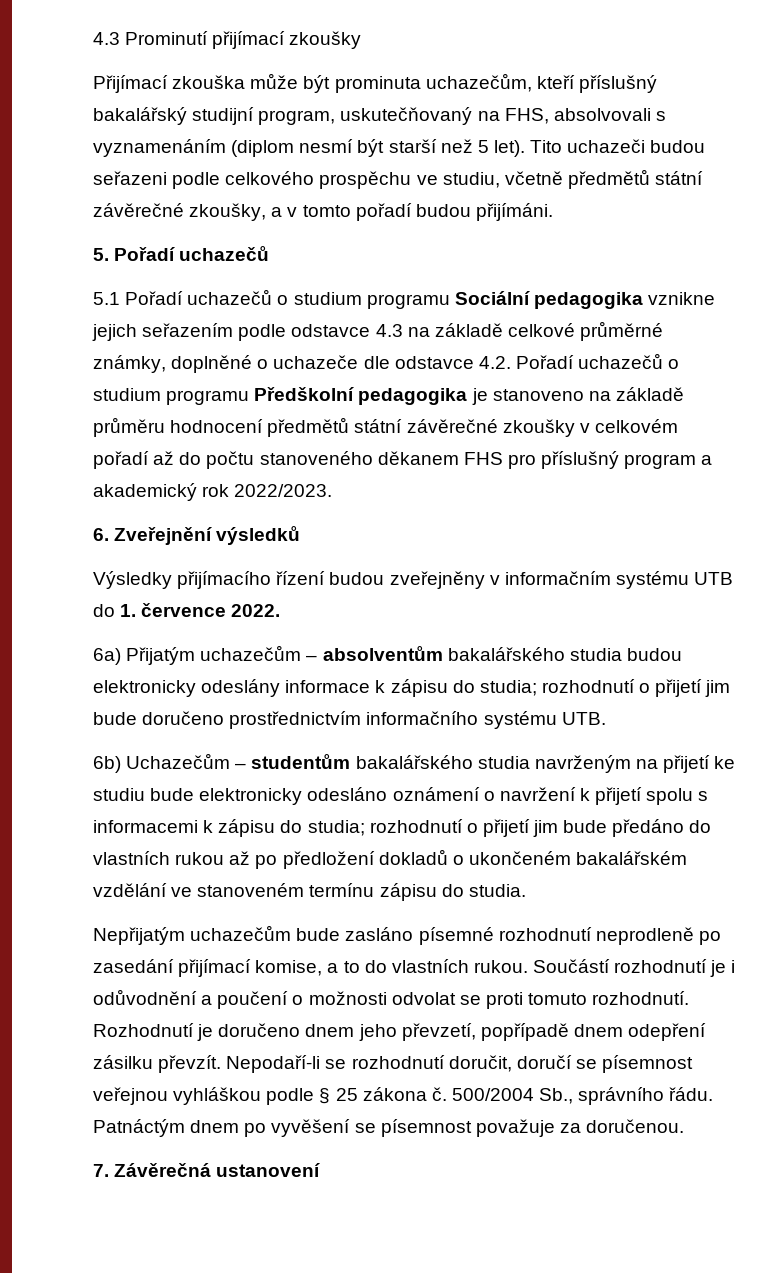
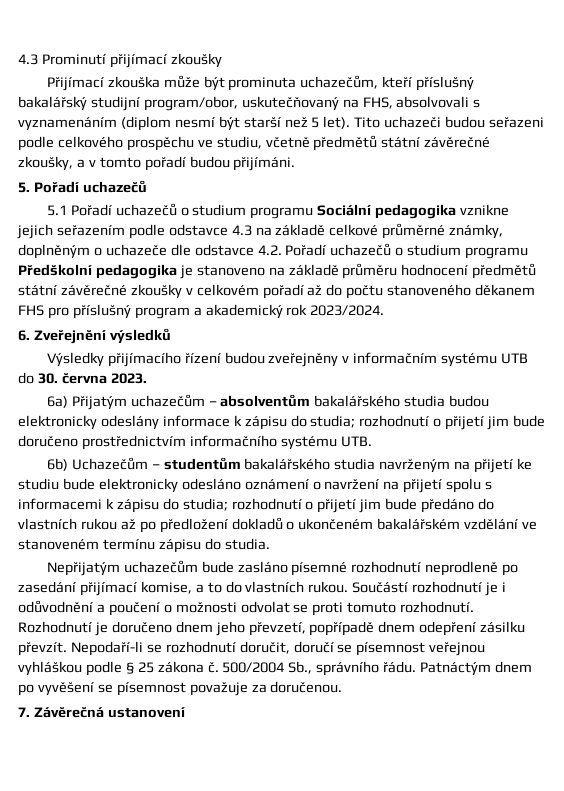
- Přijímací zkouška může být prominuta uchazečům, kteří příslušný bakalářský studijní program, uskutečňovaný na FHS, absolvovali s vyznamenáním (diplom nesmí být starší než 5 let).
+ Přijímací zkouška může být prominuta uchazečům, kteří příslušný bakalářský studijní program/obor, uskutečňovaný na FHS, absolvovali s vyznamenáním (diplom nesmí být starší než 5 let).
- 5.1 Pořadí uchazečů o studium programu Sociální pedagogika vznikne jejich seřazením podle odstavce 4.3 na základě celkové průměrné známky, doplněné o uchazeče dle odstavce 4.2. Pořadí uchazečů o studium programu Předškolní pedagogika je stanoveno na základě průměru hodnocení předmětů státní závěrečné zkoušky v celkovém pořadí až do počtu stanoveného děkanem FHS pro příslušný program a akademický rok 2022/2023.
+ 5.1 Pořadí uchazečů o studium programu Sociální pedagogika vznikne jejich seřazením podle odstavce 4.3 na základě celkové průměrné známky, doplněným o uchazeče dle odstavce 4.2. Pořadí uchazečů o studium programu Předškolní pedagogika je stanoveno na základě průměru hodnocení předmětů státní závěrečné zkoušky v celkovém pořadí až do počtu stanoveného děkanem FHS pro příslušný program a akademický rok 2023/2024.
- Výsledky přijímacího řízení budou zveřejněny v informačním systému UTB do 1. července 2022.
+ Výsledky přijímacího řízení budou zveřejněny v informačním systému UTB do 30. června 2023.
- 6b) Uchazečům – studentům bakalářského studia navrženým na přijetí ke studiu bude elektronicky odesláno oznámení o navržení k přijetí spolu s informacemi k zápisu do studia; rozhodnutí o přijetí jim bude předáno do vlastních rukou až po předložení dokladů o ukončeném bakalářském vzdělání ve stanoveném termínu zápisu do studia.
+ 6b) Uchazečům – studentům bakalářského studia navrženým na přijetí ke studiu bude elektronicky odesláno oznámení o navržení na přijetí spolu s informacemi k zápisu do studia; rozhodnutí o přijetí jim bude předáno do vlastních rukou až po předložení dokladů o ukončeném bakalářském vzdělání ve stanoveném termínu zápisu do studia.

